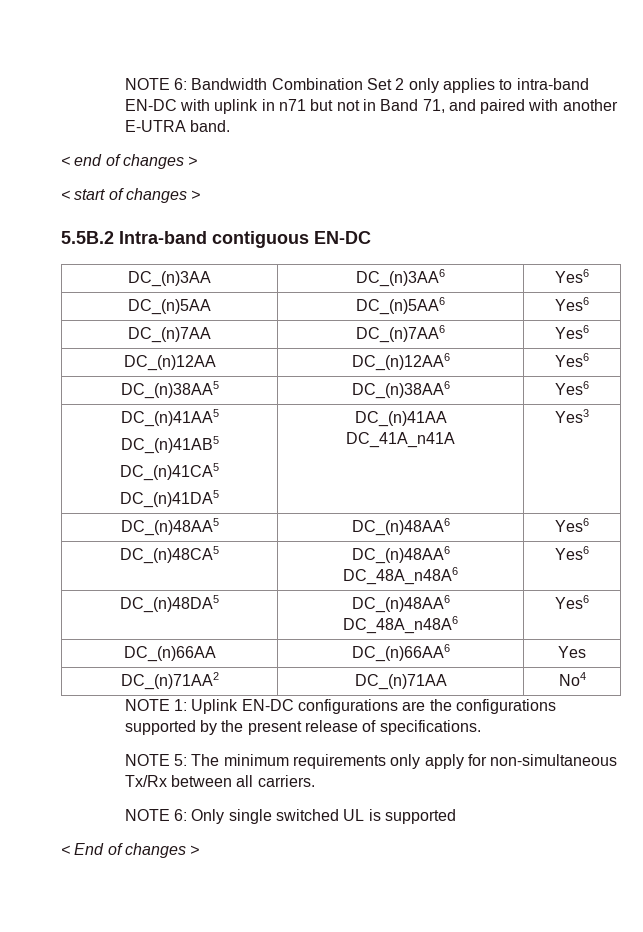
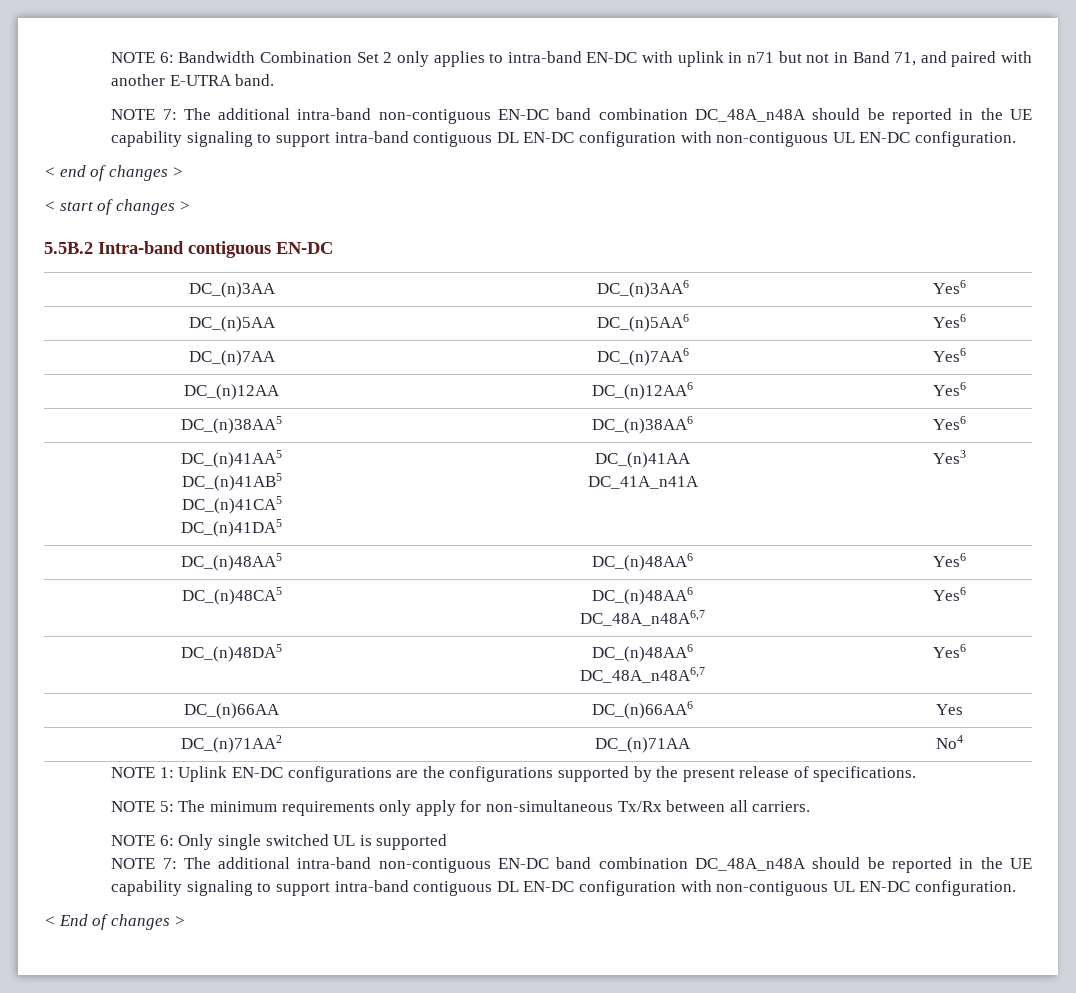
  NOTE 6: Bandwidth Combination Set 2 only applies to intra-band EN-DC with uplink in n71 but not in Band 71, and paired with another E-UTRA band.
+ NOTE 7: The additional intra-band non-contiguous EN-DC band combination DC_48A_n48A should be reported in the UE capability signaling to support intra-band contiguous DL EN-DC configuration with non-contiguous UL EN-DC configuration.
  DC_(n)48CA5 | DC_(n)48AA6
- DC_48A_n48A6 | Yes6
+ DC_48A_n48A6,7 | Yes6
  DC_(n)48DA5 | DC_(n)48AA6
- DC_48A_n48A6 | Yes6
+ DC_48A_n48A6,7 | Yes6
  NOTE 6: Only single switched UL is supported
+ NOTE 7: The additional intra-band non-contiguous EN-DC band combination DC_48A_n48A should be reported in the UE capability signaling to support intra-band contiguous DL EN-DC configuration with non-contiguous UL EN-DC configuration.

